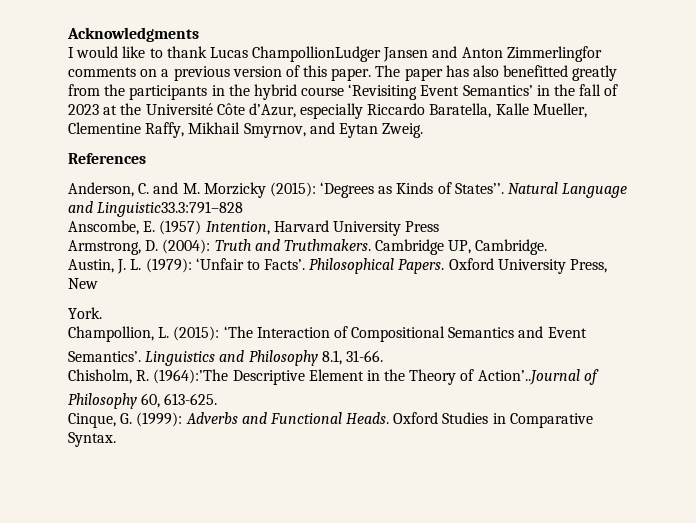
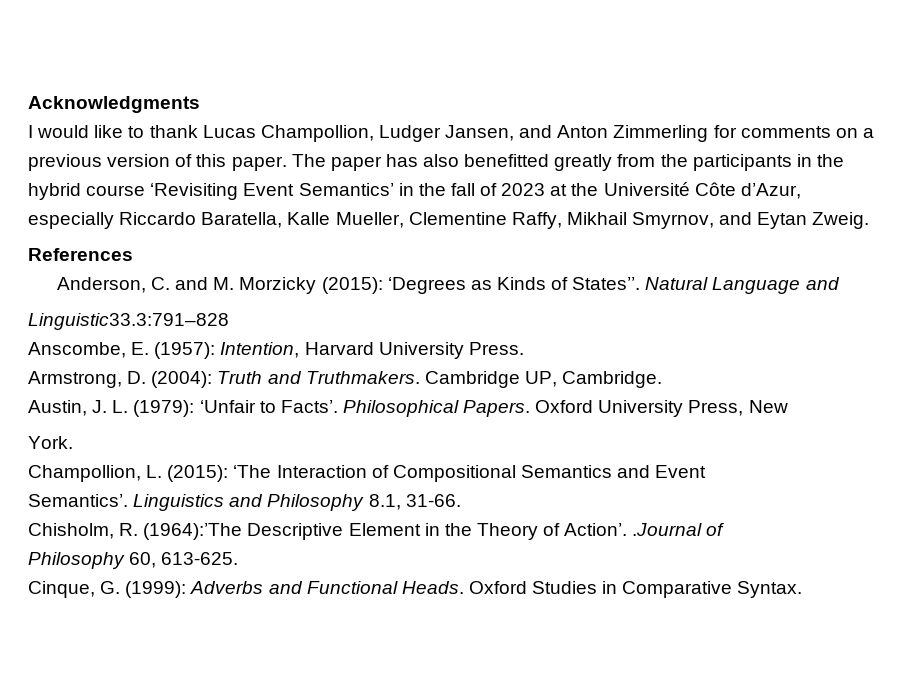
- I would like to thank Lucas ChampollionLudger Jansen and Anton Zimmerlingfor comments on a previous version of this paper.
+ I would like to thank Lucas Champollion, Ludger Jansen, and Anton Zimmerling for comments on a previous version of this paper.
- Natural Language and Linguistic33.3:791–828
+ Natural Language and
+ Linguistic33.3:791–828
- Anscombe, E. (1957) Intention, Harvard University Press
+ Anscombe, E. (1957): Intention, Harvard University Press.
- Chisholm, R. (1964):’The Descriptive Element in the Theory of Action’..Journal of
+ Chisholm, R. (1964):’The Descriptive Element in the Theory of Action’. .Journal of

